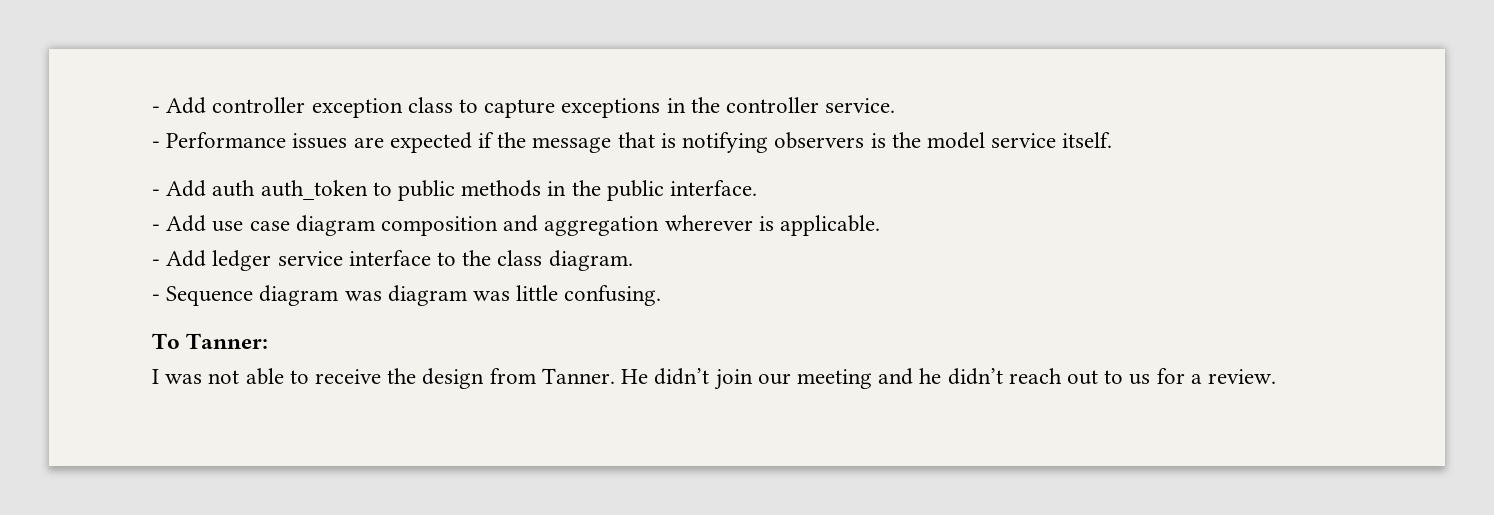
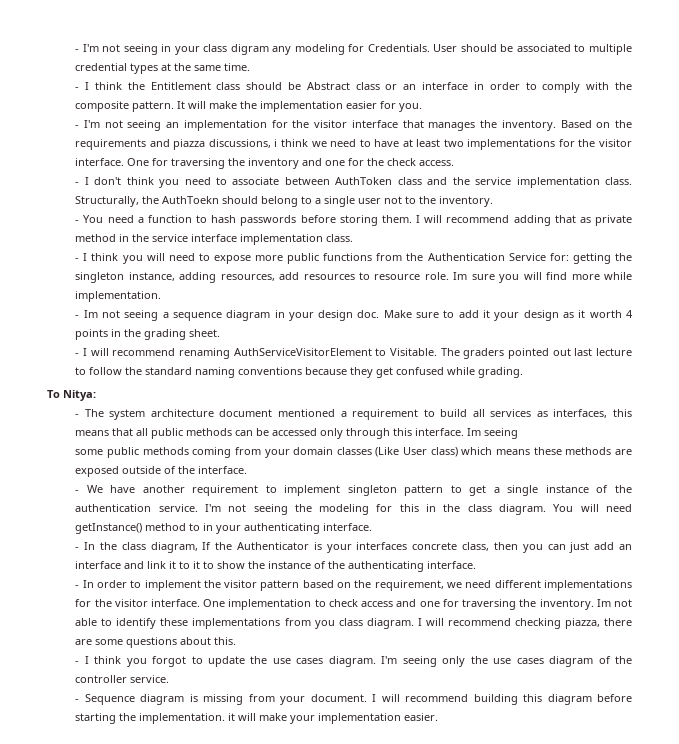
- - Add controller exception class to capture exceptions in the controller service.
- - Performance issues are expected if the message that is notifying observers is the model service itself.
- - Add auth auth_token to public methods in the public interface.
- - Add use case diagram composition and aggregation wherever is applicable.
- - Add ledger service interface to the class diagram.
- - Sequence diagram was diagram was little confusing.
- To Tanner:
- I was not able to receive the design from Tanner. He didn’t join our meeting and he didn’t reach out to us for a review.
+ - I'm not seeing in your class digram any modeling for Credentials. User should be associated to multiple credential types at the same time.
+ - I think the Entitlement class should be Abstract class or an interface in order to comply with the composite pattern. It will make the implementation easier for you.
+ - I'm not seeing an implementation for the visitor interface that manages the inventory. Based on the requirements and piazza discussions, i think we need to have at least two implementations for the visitor interface. One for traversing the inventory and one for the check access.
+ - I don't think you need to associate between AuthToken class and the service implementation class. Structurally, the AuthToekn should belong to a single user not to the inventory.
+ - You need a function to hash passwords before storing them. I will recommend adding that as private method in the service interface implementation class.
+ - I think you will need to expose more public functions from the Authentication Service for: getting the singleton instance, adding resources, add resources to resource role. Im sure you will find more while implementation.
+ - Im not seeing a sequence diagram in your design doc. Make sure to add it your design as it worth 4 points in the grading sheet.
+ - I will recommend renaming AuthServiceVisitorElement to Visitable. The graders pointed out last lecture to follow the standard naming conventions because they get confused while grading.
+ To Nitya:
+ - The system architecture document mentioned a requirement to build all services as interfaces, this means that all public methods can be accessed only through this interface. Im seeing
+ some public methods coming from your domain classes (Like User class) which means these methods are exposed outside of the interface.
+ - We have another requirement to implement singleton pattern to get a single instance of the authentication service. I'm not seeing the modeling for this in the class diagram. You will need getInstance() method to in your authenticating interface.
+ - In the class diagram, If the Authenticator is your interfaces concrete class, then you can just add an interface and link it to it to show the instance of the authenticating interface.
+ - In order to implement the visitor pattern based on the requirement, we need different implementations for the visitor interface. One implementation to check access and one for traversing the inventory. Im not able to identify these implementations from you class diagram. I will recommend checking piazza, there are some questions about this.
+ - I think you forgot to update the use cases diagram. I'm seeing only the use cases diagram of the controller service.
+ - Sequence diagram is missing from your document. I will recommend building this diagram before starting the implementation. it will make your implementation easier.

